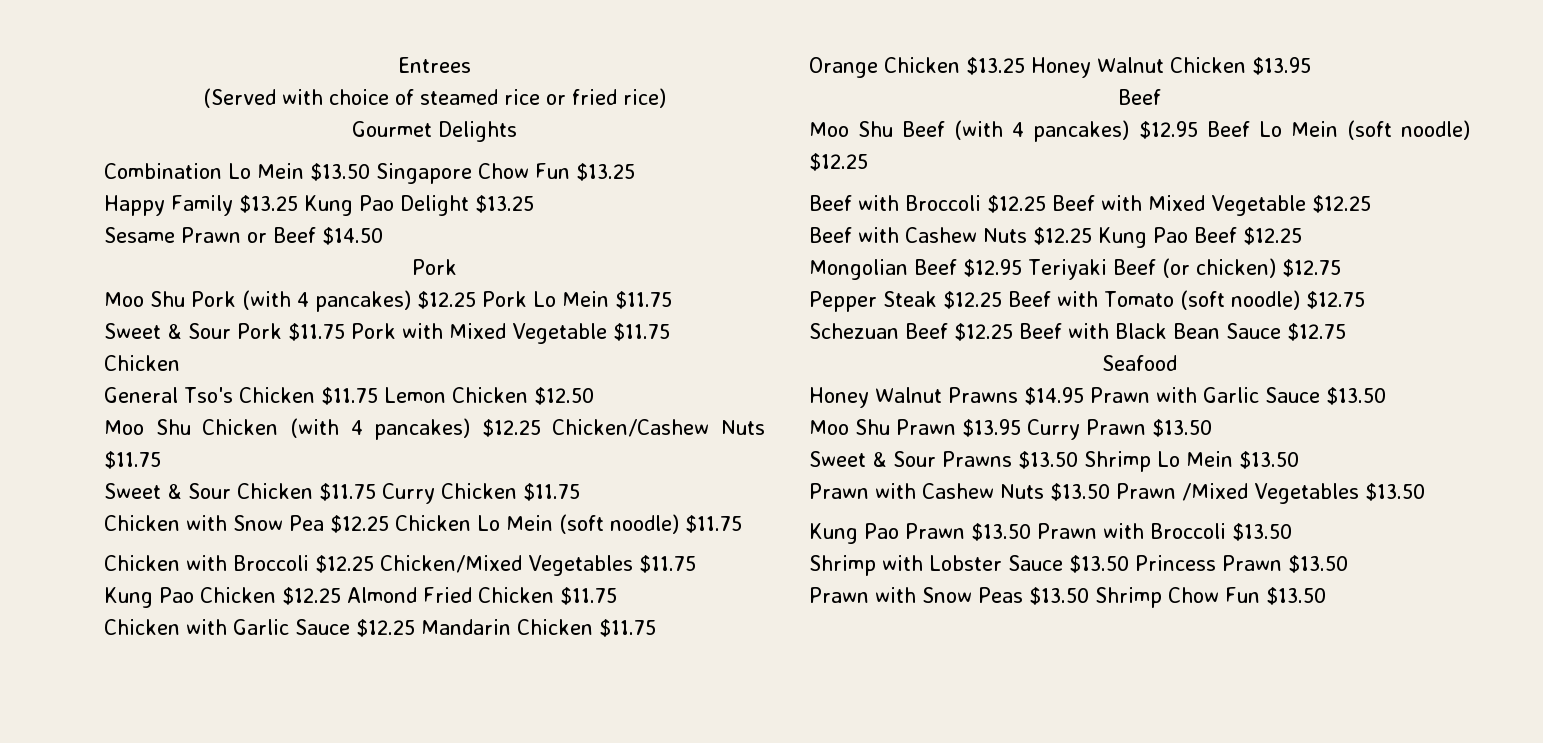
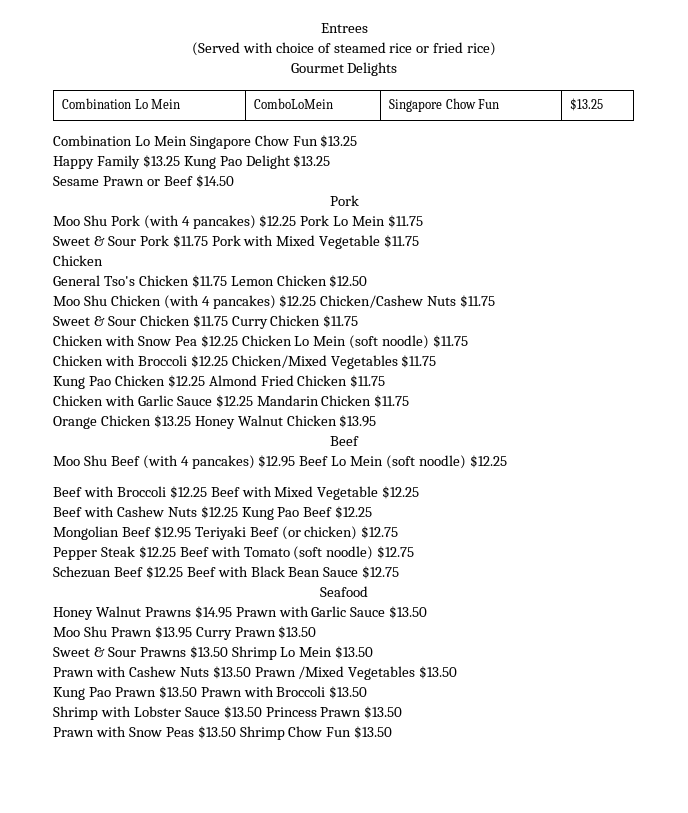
- Combination Lo Mein $13.50 Singapore Chow Fun $13.25
+ Combination Lo Mein | ComboLoMein | Singapore Chow Fun | $13.25
+ Combination Lo Mein Singapore Chow Fun $13.25

